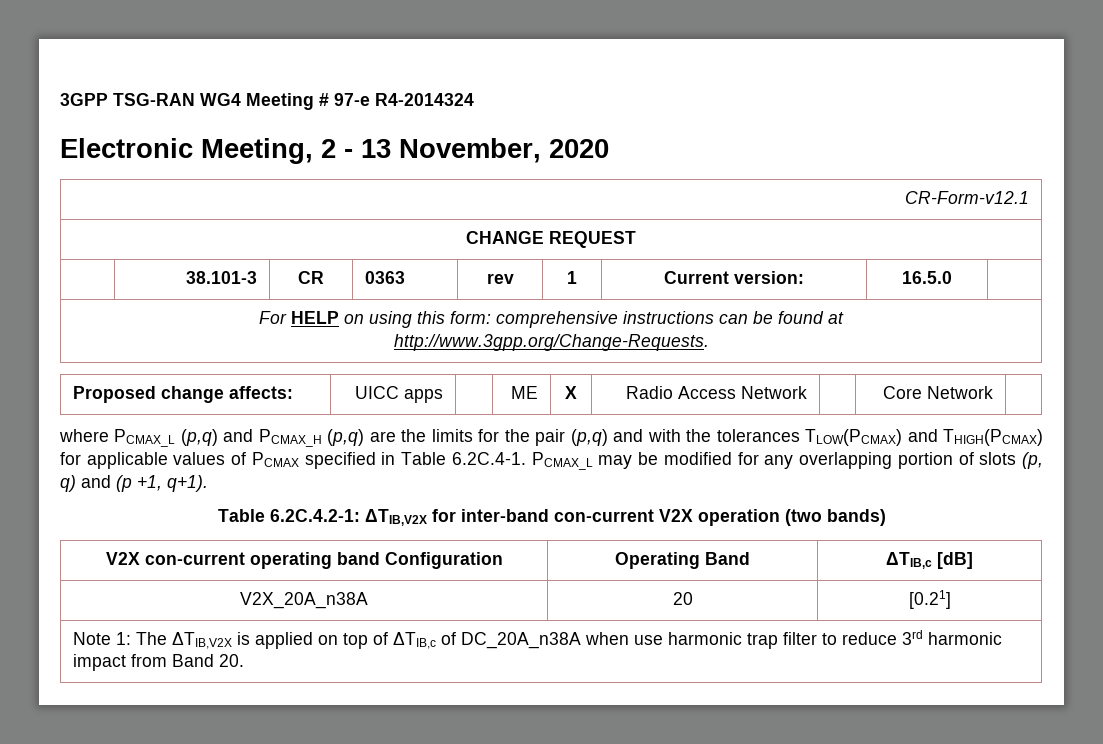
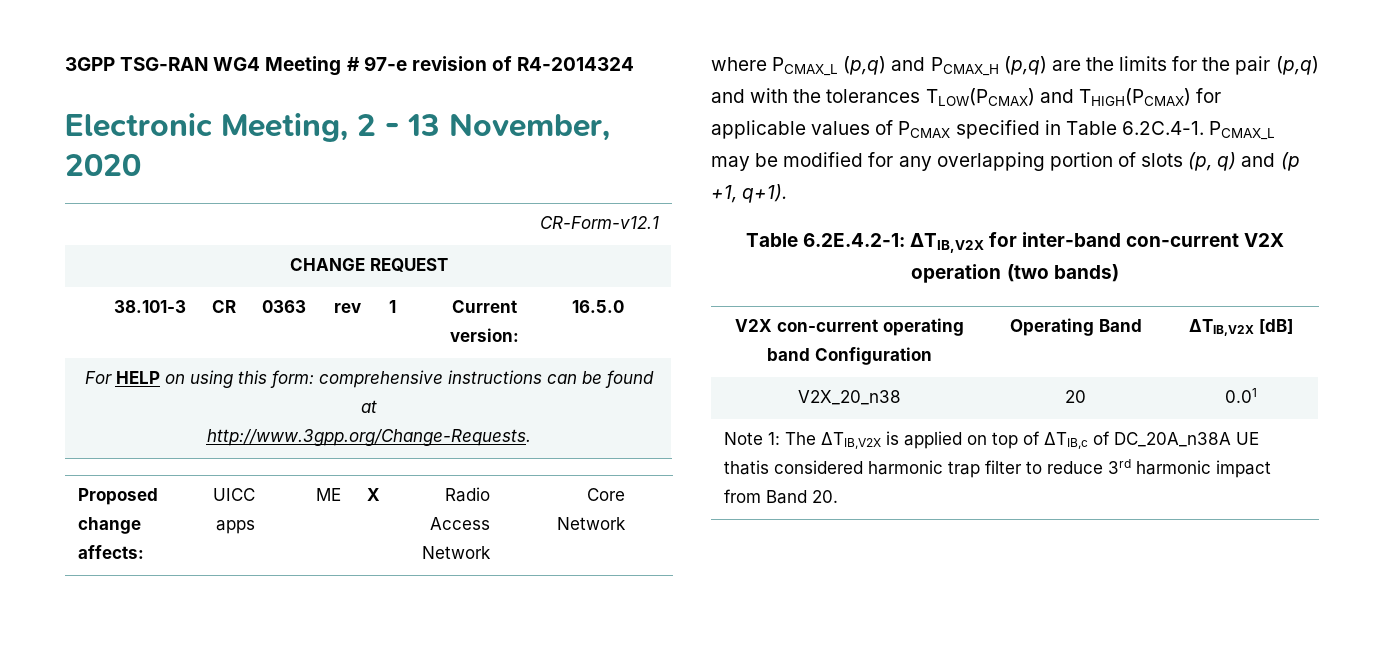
- 3GPP TSG-RAN WG4 Meeting # 97-e R4-2014324
+ 3GPP TSG-RAN WG4 Meeting # 97-e revision of R4-2014324
- Table 6.2C.4.2-1: ΔTIB,V2X for inter-band con-current V2X operation (two bands)
+ Table 6.2E.4.2-1: ΔTIB,V2X for inter-band con-current V2X operation (two bands)
- V2X con-current operating band Configuration | Operating Band | ΔTIB,c [dB]
+ V2X con-current operating band Configuration | Operating Band | ΔTIB,V2X [dB]
- V2X_20A_n38A | 20 | [0.21]
+ V2X_20_n38 | 20 | 0.01
- Note 1: The ΔTIB,V2X is applied on top of ΔTIB,c of DC_20A_n38A when use harmonic trap filter to reduce 3rd harmonic impact from Band 20.
+ Note 1: The ΔTIB,V2X is applied on top of ΔTIB,c of DC_20A_n38A UE thatis considered harmonic trap filter to reduce 3rd harmonic impact from Band 20.

